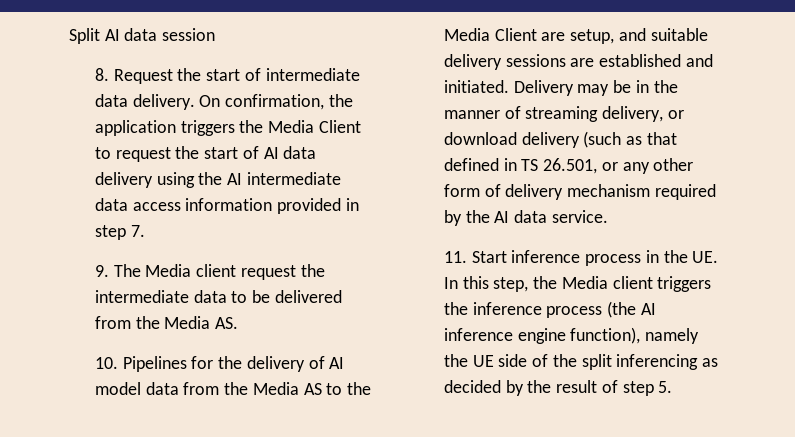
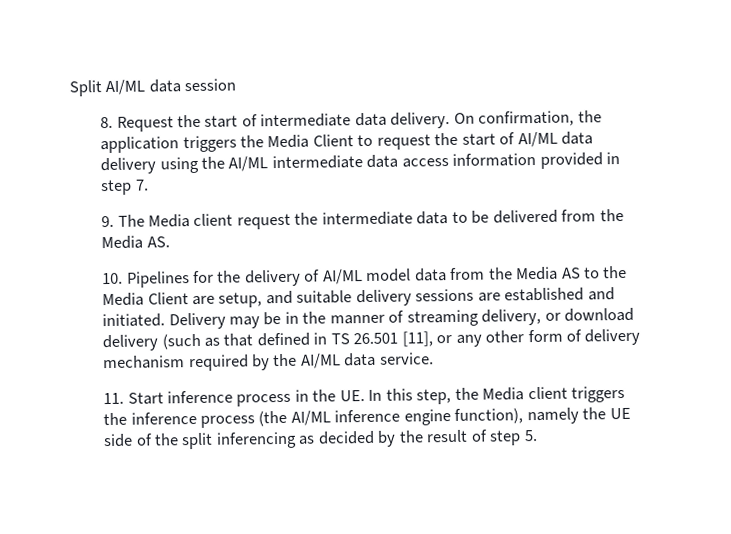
- Split AI data session
+ Split AI/ML data session
- On confirmation, the application triggers the Media Client to request the start of AI data delivery using the AI intermediate data access information provided in step 7.
+ On confirmation, the application triggers the Media Client to request the start of AI/ML data delivery using the AI/ML intermediate data access information provided in step 7.
- 10. Pipelines for the delivery of AI model data from the Media AS to the Media Client are setup, and suitable delivery sessions are established and initiated.
+ 10. Pipelines for the delivery of AI/ML model data from the Media AS to the Media Client are setup, and suitable delivery sessions are established and initiated.
- Delivery may be in the manner of streaming delivery, or download delivery (such as that defined in TS 26.501, or any other form of delivery mechanism required by the AI data service.
+ Delivery may be in the manner of streaming delivery, or download delivery (such as that defined in TS 26.501 [11], or any other form of delivery mechanism required by the AI/ML data service.
- 11. Start inference process in the UE. In this step, the Media client triggers the inference process (the AI inference engine function), namely the UE side of the split inferencing as decided by the result of step 5.
+ 11. Start inference process in the UE. In this step, the Media client triggers the inference process (the AI/ML inference engine function), namely the UE side of the split inferencing as decided by the result of step 5.

